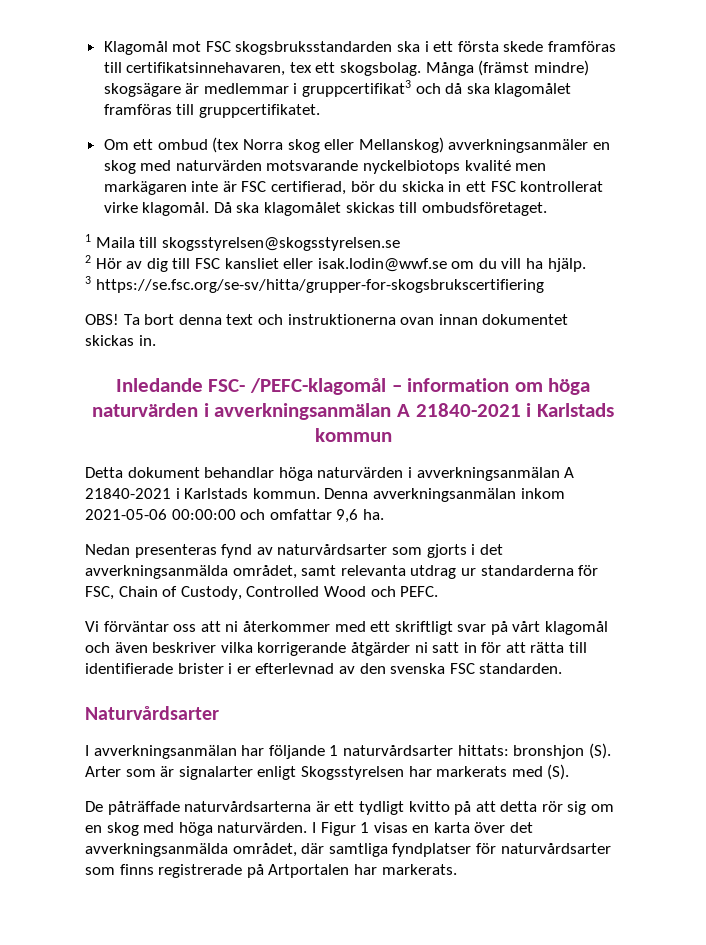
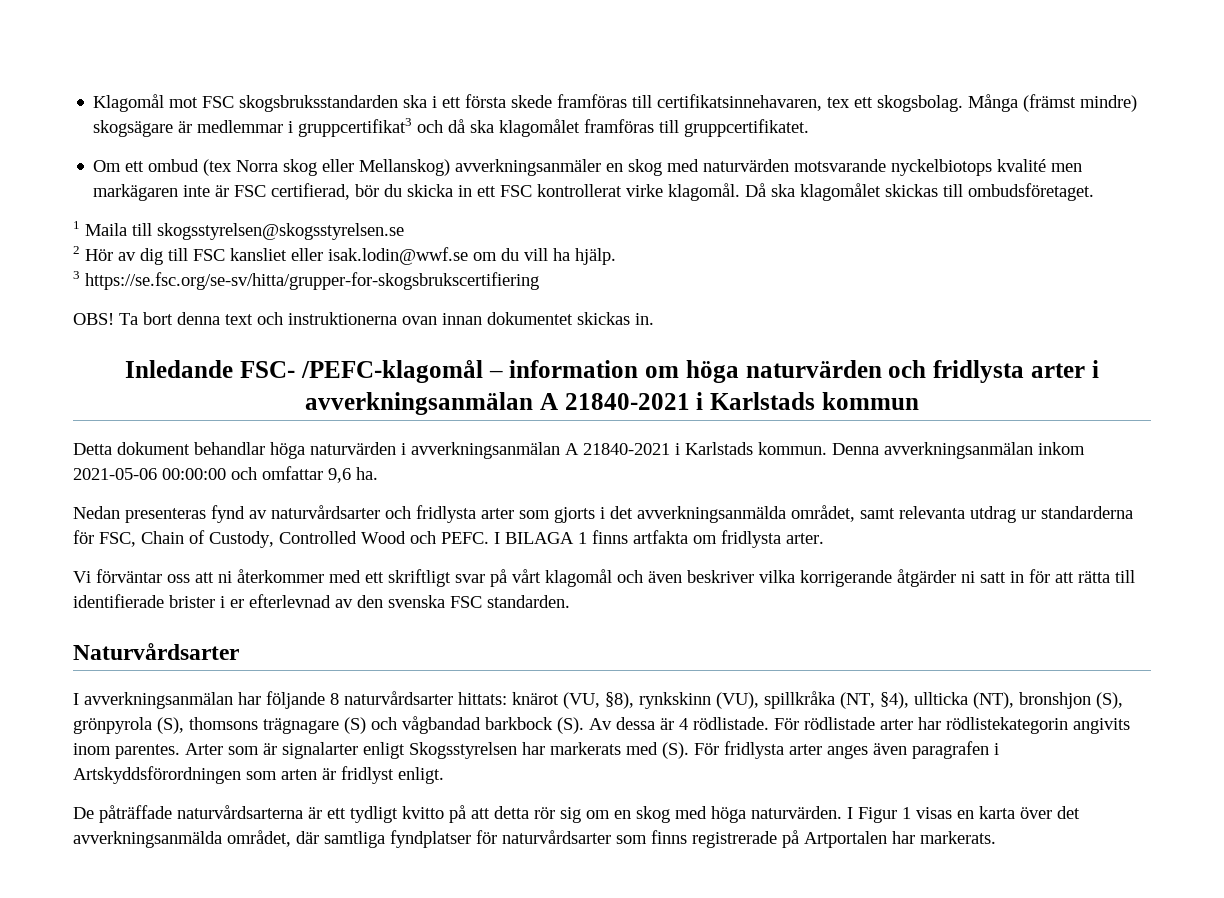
- Inledande FSC- /PEFC-klagomål – information om höga naturvärden i avverkningsanmälan A 21840-2021 i Karlstads kommun
+ Inledande FSC- /PEFC-klagomål – information om höga naturvärden och fridlysta arter i avverkningsanmälan A 21840-2021 i Karlstads kommun
- Nedan presenteras fynd av naturvårdsarter som gjorts i det avverkningsanmälda området, samt relevanta utdrag ur standarderna för FSC, Chain of Custody, Controlled Wood och PEFC.
+ Nedan presenteras fynd av naturvårdsarter och fridlysta arter som gjorts i det avverkningsanmälda området, samt relevanta utdrag ur standarderna för FSC, Chain of Custody, Controlled Wood och PEFC. I BILAGA 1 finns artfakta om fridlysta arter.
- I avverkningsanmälan har följande 1 naturvårdsarter hittats: bronshjon (S). Arter som är signalarter enligt Skogsstyrelsen har markerats med (S).
+ I avverkningsanmälan har följande 8 naturvårdsarter hittats: knärot (VU, §8), rynkskinn (VU), spillkråka (NT, §4), ullticka (NT), bronshjon (S), grönpyrola (S), thomsons trägnagare (S) och vågbandad barkbock (S). Av dessa är 4 rödlistade. För rödlistade arter har rödlistekategorin angivits inom parentes. Arter som är signalarter enligt Skogsstyrelsen har markerats med (S). För fridlysta arter anges även paragrafen i Artskyddsförordningen som arten är fridlyst enligt.

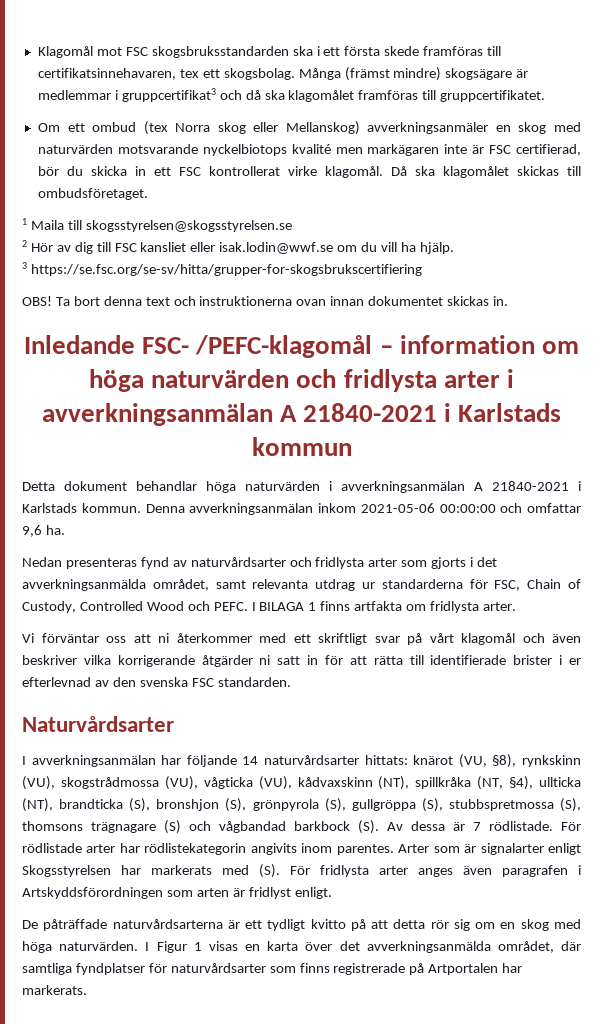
- I avverkningsanmälan har följande 8 naturvårdsarter hittats: knärot (VU, §8), rynkskinn (VU), spillkråka (NT, §4), ullticka (NT), bronshjon (S), grönpyrola (S), thomsons trägnagare (S) och vågbandad barkbock (S). Av dessa är 4 rödlistade.
+ I avverkningsanmälan har följande 14 naturvårdsarter hittats: knärot (VU, §8), rynkskinn (VU), skogstrådmossa (VU), vågticka (VU), kådvaxskinn (NT), spillkråka (NT, §4), ullticka (NT), brandticka (S), bronshjon (S), grönpyrola (S), gullgröppa (S), stubbspretmossa (S), thomsons trägnagare (S) och vågbandad barkbock (S). Av dessa är 7 rödlistade.

